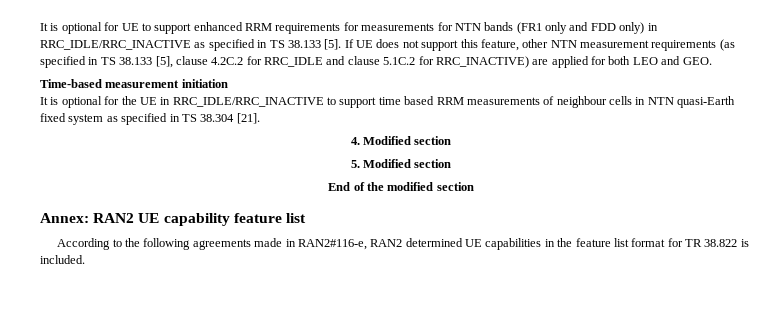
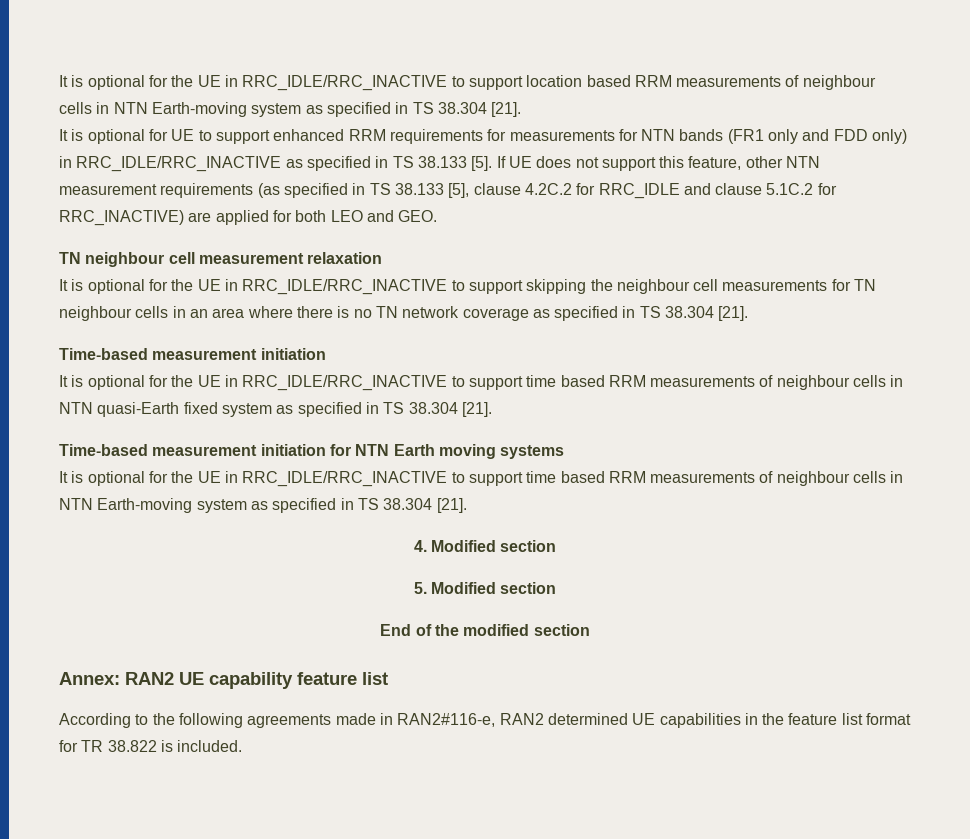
+ It is optional for the UE in RRC_IDLE/RRC_INACTIVE to support location based RRM measurements of neighbour cells in NTN Earth-moving system as specified in TS 38.304 [21].
+ TN neighbour cell measurement relaxation
+ It is optional for the UE in RRC_IDLE/RRC_INACTIVE to support skipping the neighbour cell measurements for TN neighbour cells in an area where there is no TN network coverage as specified in TS 38.304 [21].
+ Time-based measurement initiation for NTN Earth moving systems
+ It is optional for the UE in RRC_IDLE/RRC_INACTIVE to support time based RRM measurements of neighbour cells in NTN Earth-moving system as specified in TS 38.304 [21].

